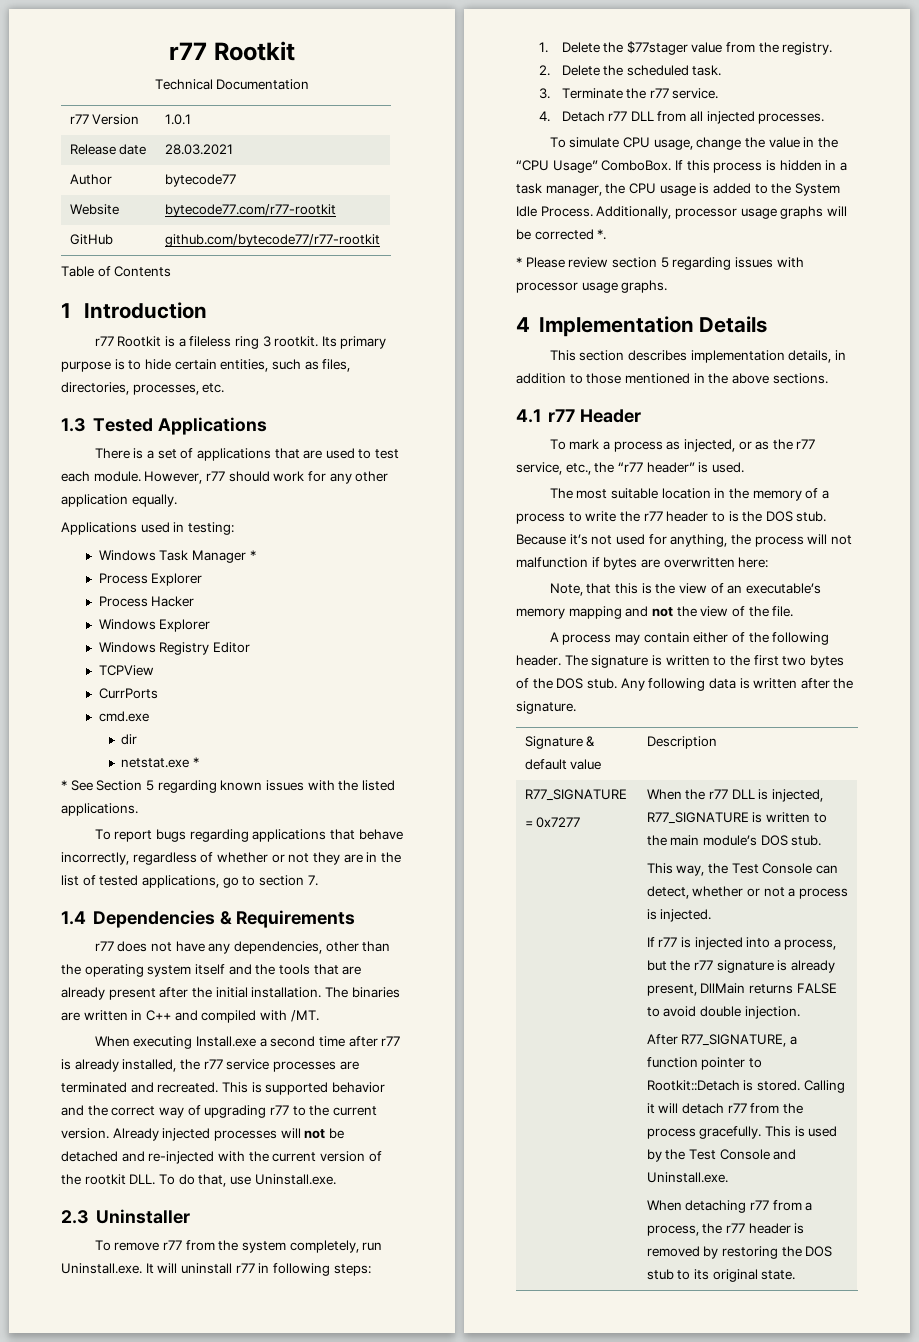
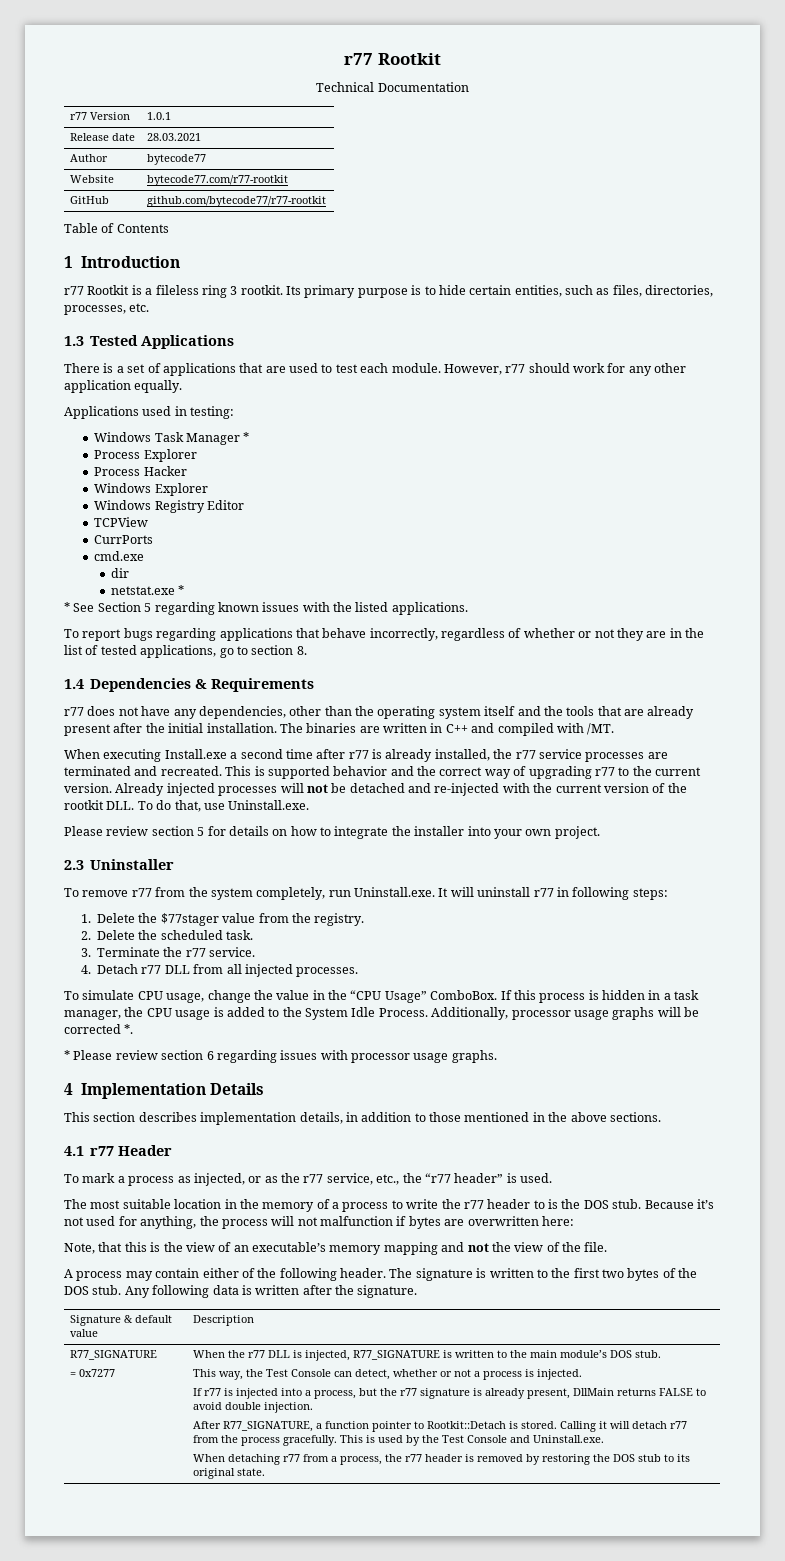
- To report bugs regarding applications that behave incorrectly, regardless of whether or not they are in the list of tested applications, go to section 7.
+ To report bugs regarding applications that behave incorrectly, regardless of whether or not they are in the list of tested applications, go to section 8.
+ Please review section 5 for details on how to integrate the installer into your own project.
- * Please review section 5 regarding issues with processor usage graphs.
+ * Please review section 6 regarding issues with processor usage graphs.

